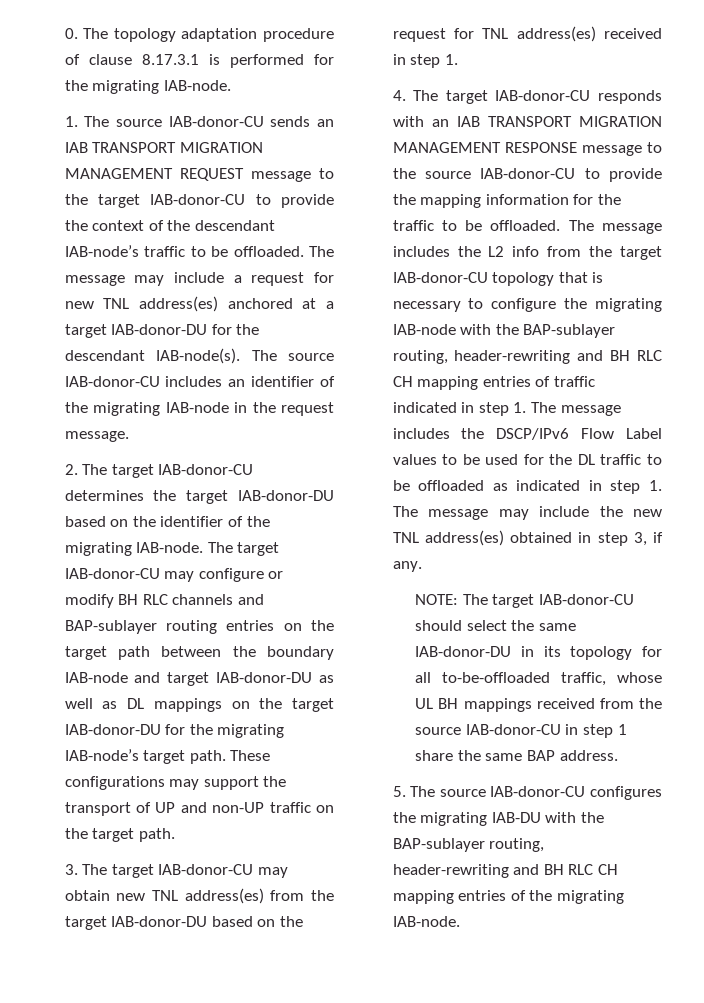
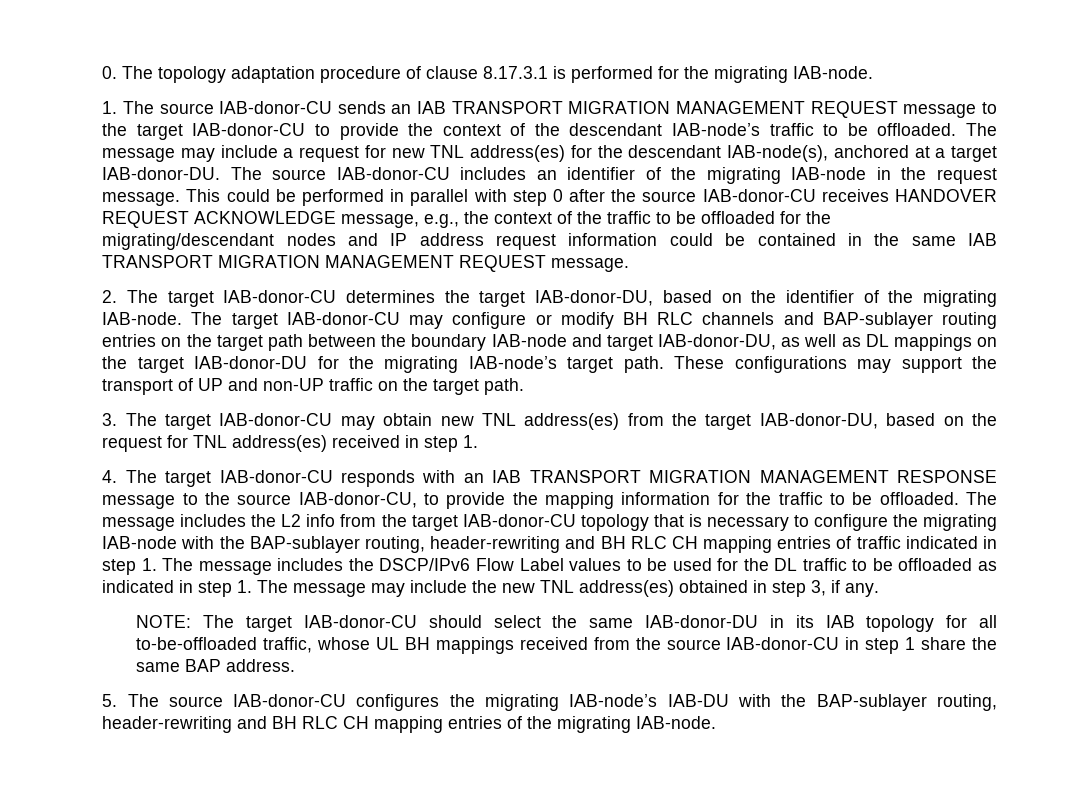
- The message may include a request for new TNL address(es) anchored at a target IAB-donor-DU for the descendant IAB-node(s).
+ The message may include a request for new TNL address(es) for the descendant IAB-node(s), anchored at a target IAB-donor-DU.
+ This could be performed in parallel with step 0 after the source IAB-donor-CU receives HANDOVER REQUEST ACKNOWLEDGE message, e.g., the context of the traffic to be offloaded for the migrating/descendant nodes and IP address request information could be contained in the same IAB TRANSPORT MIGRATION MANAGEMENT REQUEST message.
- 2. The target IAB-donor-CU determines the target IAB-donor-DU based on the identifier of the migrating IAB-node.
+ 2. The target IAB-donor-CU determines the target IAB-donor-DU, based on the identifier of the migrating IAB-node.
- The target IAB-donor-CU may configure or modify BH RLC channels and BAP-sublayer routing entries on the target path between the boundary IAB-node and target IAB-donor-DU as well as DL mappings on the target IAB-donor-DU for the migrating IAB-node’s target path.
+ The target IAB-donor-CU may configure or modify BH RLC channels and BAP-sublayer routing entries on the target path between the boundary IAB-node and target IAB-donor-DU, as well as DL mappings on the target IAB-donor-DU for the migrating IAB-node’s target path.
- 3. The target IAB-donor-CU may obtain new TNL address(es) from the target IAB-donor-DU based on the request for TNL address(es) received in step 1.
+ 3. The target IAB-donor-CU may obtain new TNL address(es) from the target IAB-donor-DU, based on the request for TNL address(es) received in step 1.
- 4. The target IAB-donor-CU responds with an IAB TRANSPORT MIGRATION MANAGEMENT RESPONSE message to the source IAB-donor-CU to provide the mapping information for the traffic to be offloaded.
+ 4. The target IAB-donor-CU responds with an IAB TRANSPORT MIGRATION MANAGEMENT RESPONSE message to the source IAB-donor-CU, to provide the mapping information for the traffic to be offloaded.
- NOTE: The target IAB-donor-CU should select the same IAB-donor-DU in its topology for all to-be-offloaded traffic, whose UL BH mappings received from the source IAB-donor-CU in step 1 share the same BAP address.
+ NOTE: The target IAB-donor-CU should select the same IAB-donor-DU in its IAB topology for all to-be-offloaded traffic, whose UL BH mappings received from the source IAB-donor-CU in step 1 share the same BAP address.
- 5. The source IAB-donor-CU configures the migrating IAB-DU with the BAP-sublayer routing, header-rewriting and BH RLC CH mapping entries of the migrating IAB-node.
+ 5. The source IAB-donor-CU configures the migrating IAB-node’s IAB-DU with the BAP-sublayer routing, header-rewriting and BH RLC CH mapping entries of the migrating IAB-node.

